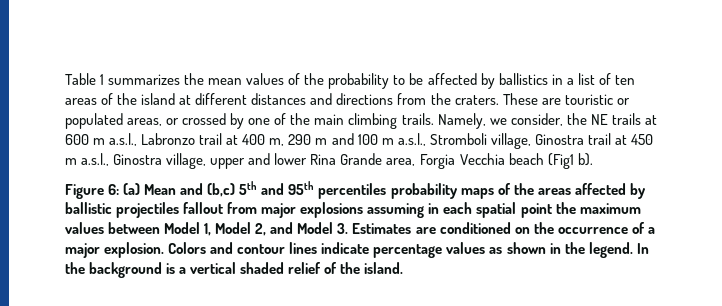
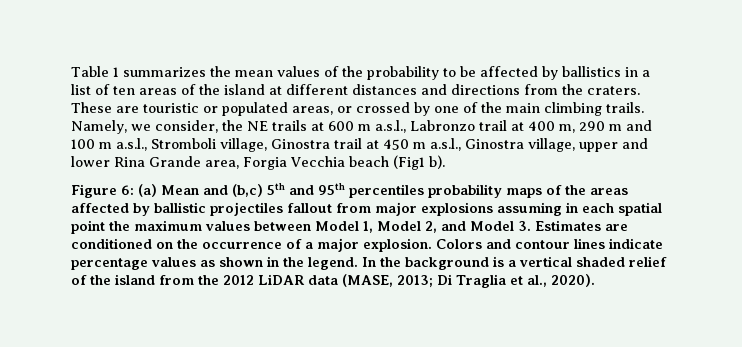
- In the background is a vertical shaded relief of the island.
+ In the background is a vertical shaded relief of the island from the 2012 LiDAR data (MASE, 2013; Di Traglia et al., 2020).

